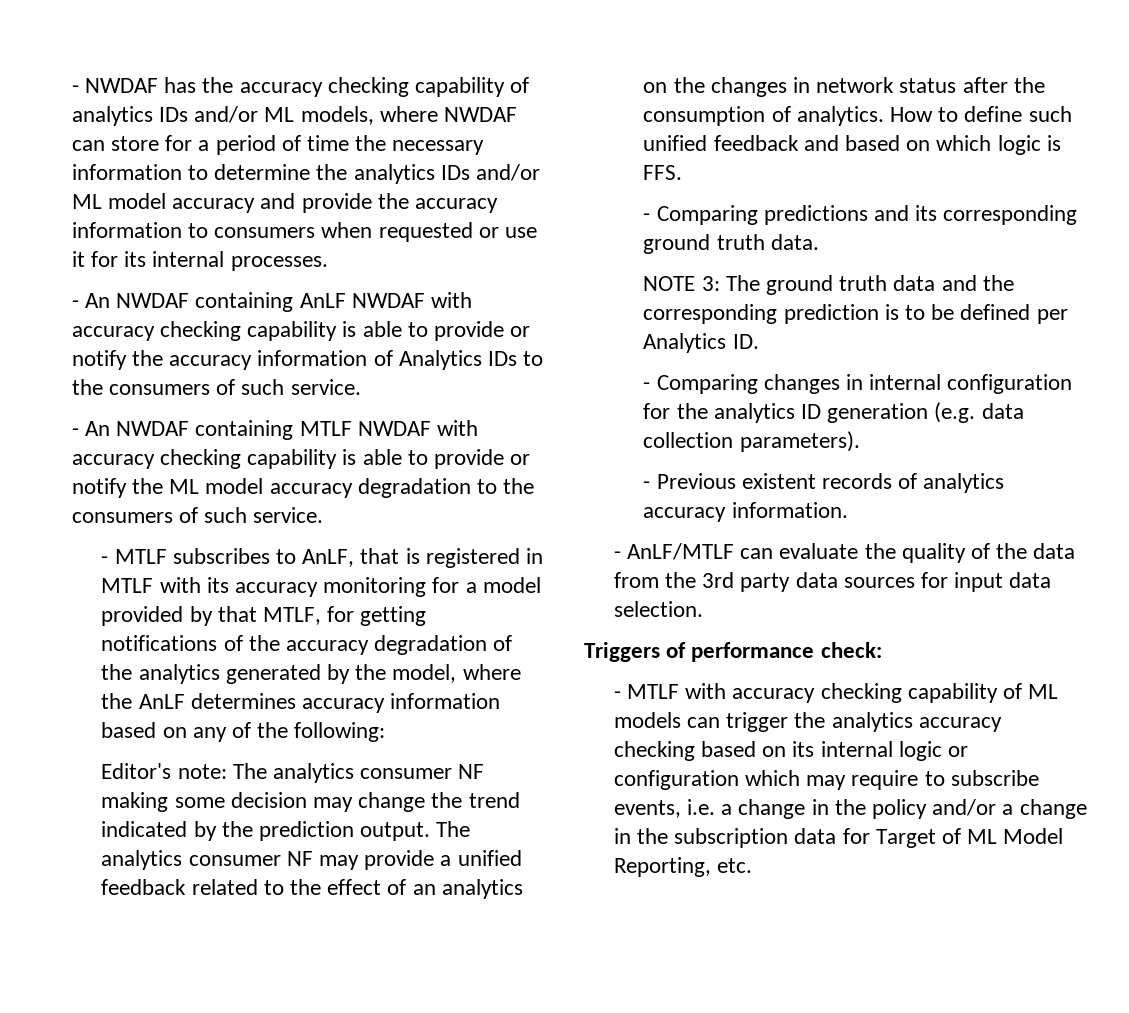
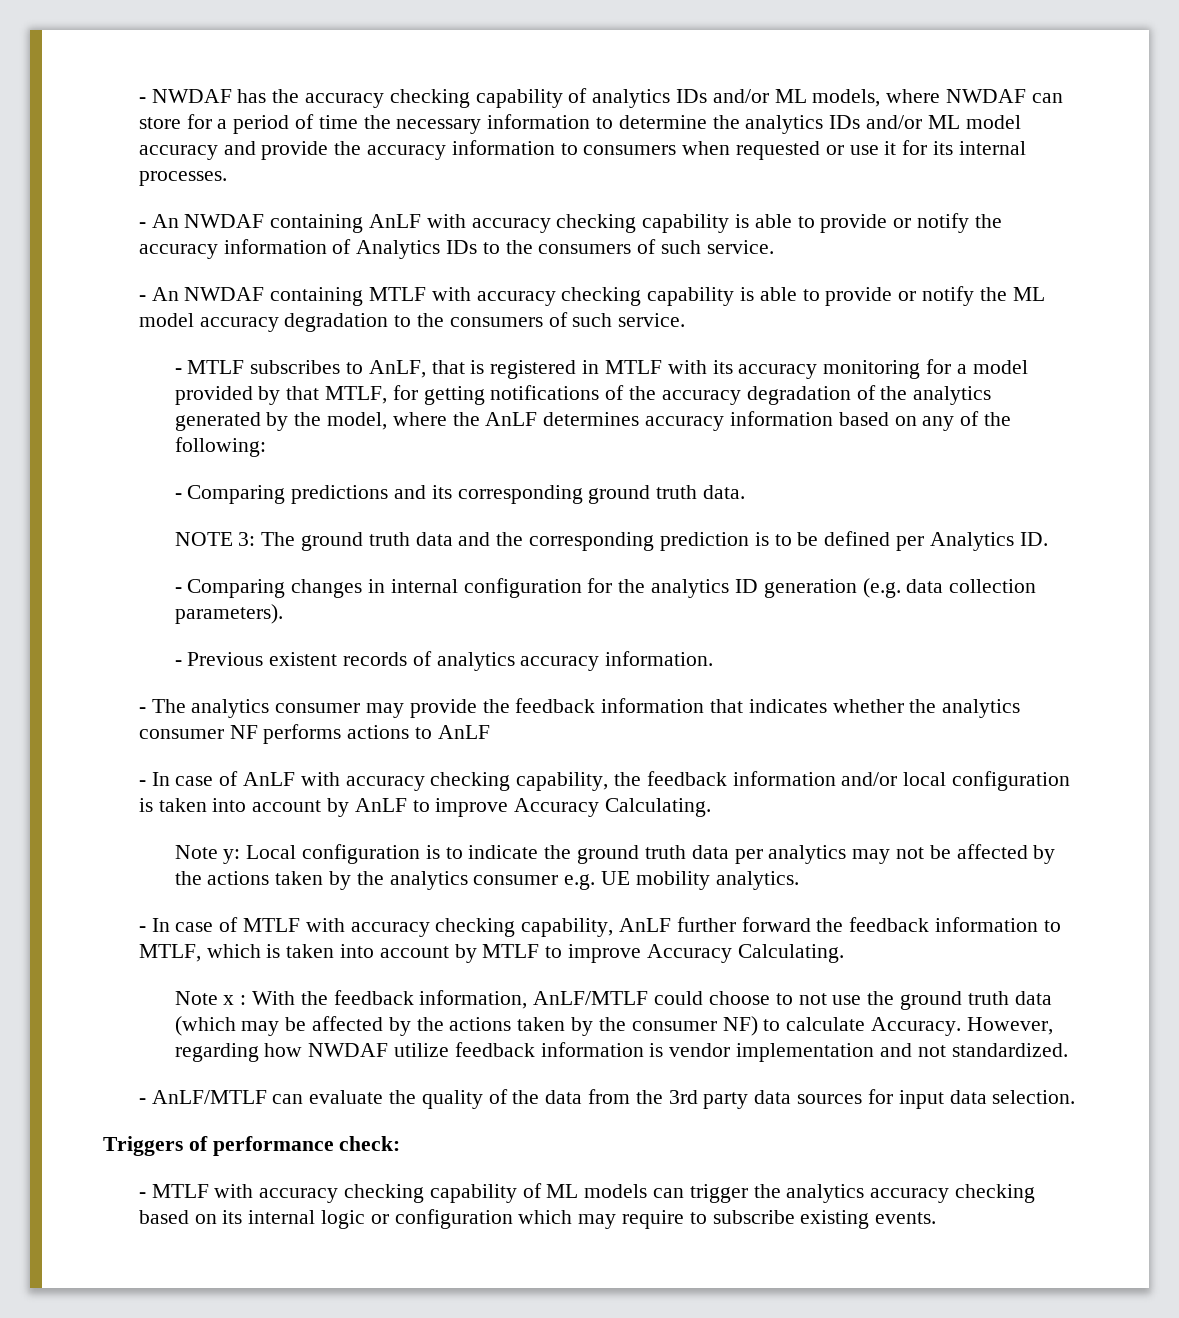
- - An NWDAF containing AnLF NWDAF with accuracy checking capability is able to provide or notify the accuracy information of Analytics IDs to the consumers of such service.
+ - An NWDAF containing AnLF with accuracy checking capability is able to provide or notify the accuracy information of Analytics IDs to the consumers of such service.
- - An NWDAF containing MTLF NWDAF with accuracy checking capability is able to provide or notify the ML model accuracy degradation to the consumers of such service.
+ - An NWDAF containing MTLF with accuracy checking capability is able to provide or notify the ML model accuracy degradation to the consumers of such service.
- Editor's note: The analytics consumer NF making some decision may change the trend indicated by the prediction output. The analytics consumer NF may provide a unified feedback related to the effect of an analytics on the changes in network status after the consumption of analytics. How to define such unified feedback and based on which logic is FFS.
+ - The analytics consumer may provide the feedback information that indicates whether the analytics consumer NF performs actions to AnLF
+ - In case of AnLF with accuracy checking capability, the feedback information and/or local configuration is taken into account by AnLF to improve Accuracy Calculating.
+ Note y: Local configuration is to indicate the ground truth data per analytics may not be affected by the actions taken by the analytics consumer e.g. UE mobility analytics.
+ - In case of MTLF with accuracy checking capability, AnLF further forward the feedback information to MTLF, which is taken into account by MTLF to improve Accuracy Calculating.
+ Note x : With the feedback information, AnLF/MTLF could choose to not use the ground truth data (which may be affected by the actions taken by the consumer NF) to calculate Accuracy. However, regarding how NWDAF utilize feedback information is vendor implementation and not standardized.
- - MTLF with accuracy checking capability of ML models can trigger the analytics accuracy checking based on its internal logic or configuration which may require to subscribe events, i.e. a change in the policy and/or a change in the subscription data for Target of ML Model Reporting, etc.
+ - MTLF with accuracy checking capability of ML models can trigger the analytics accuracy checking based on its internal logic or configuration which may require to subscribe existing events.

